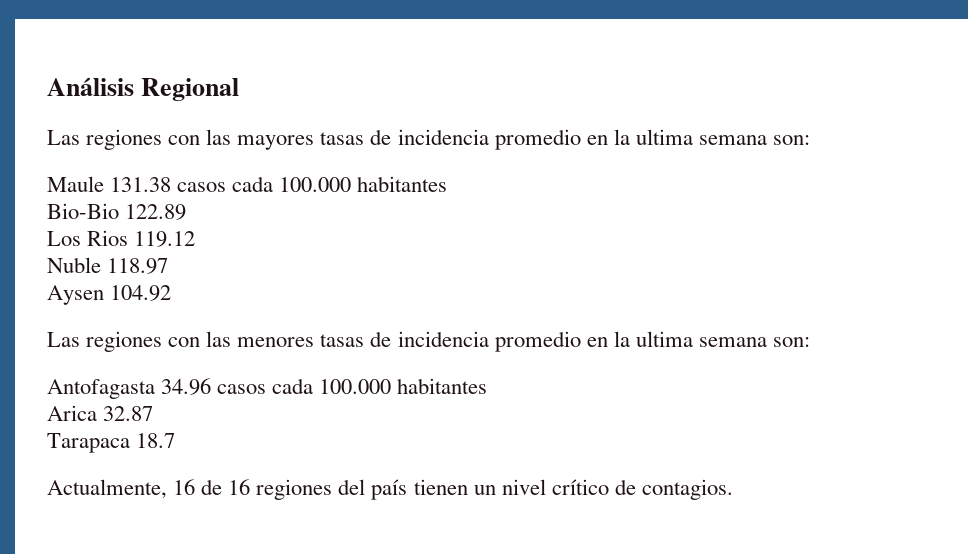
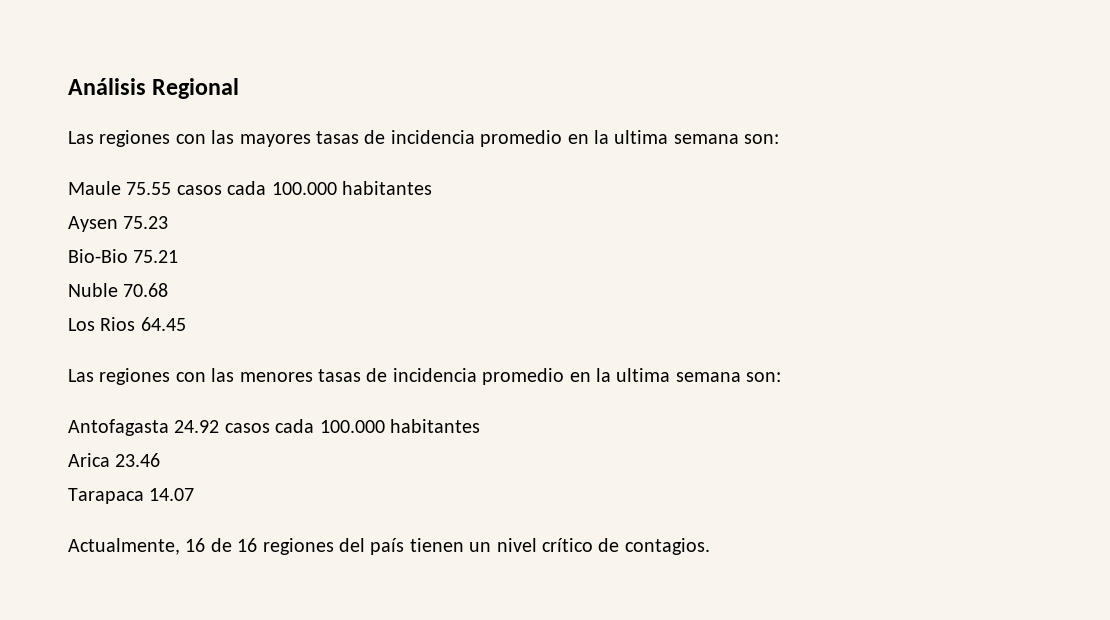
- Maule 131.38 casos cada 100.000 habitantes
+ Maule 75.55 casos cada 100.000 habitantes
+ Aysen 75.23
- Bio-Bio 122.89
+ Bio-Bio 75.21
+ Nuble 70.68
- Los Rios 119.12
- Nuble 118.97
- Aysen 104.92
+ Los Rios 64.45
- Antofagasta 34.96 casos cada 100.000 habitantes
+ Antofagasta 24.92 casos cada 100.000 habitantes
- Arica 32.87
+ Arica 23.46
- Tarapaca 18.7
+ Tarapaca 14.07

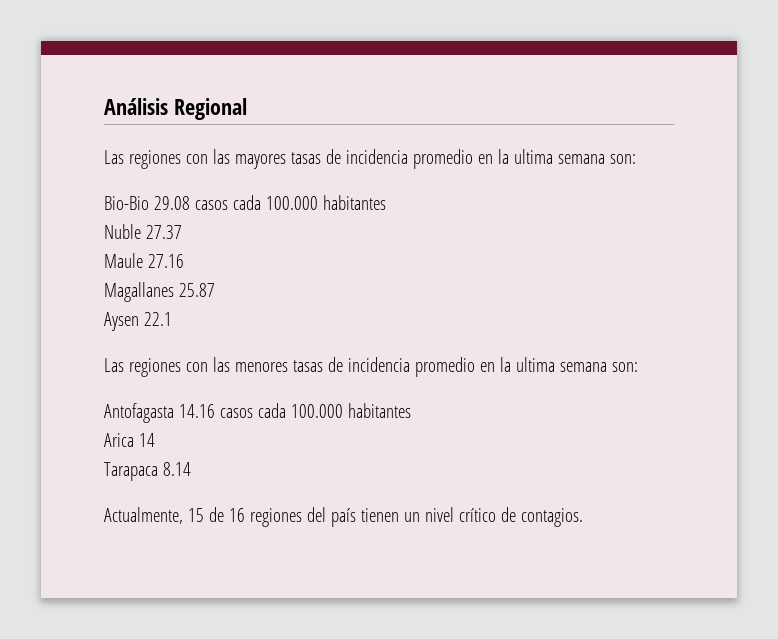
- Maule 75.55 casos cada 100.000 habitantes
- Aysen 75.23
- Bio-Bio 75.21
- Nuble 70.68
- Los Rios 64.45
+ Bio-Bio 29.08 casos cada 100.000 habitantes
+ Nuble 27.37
+ Maule 27.16
+ Magallanes 25.87
+ Aysen 22.1
- Antofagasta 24.92 casos cada 100.000 habitantes
+ Antofagasta 14.16 casos cada 100.000 habitantes
- Arica 23.46
+ Arica 14
- Tarapaca 14.07
+ Tarapaca 8.14
- Actualmente, 16 de 16 regiones del país tienen un nivel crítico de contagios.
+ Actualmente, 15 de 16 regiones del país tienen un nivel crítico de contagios.

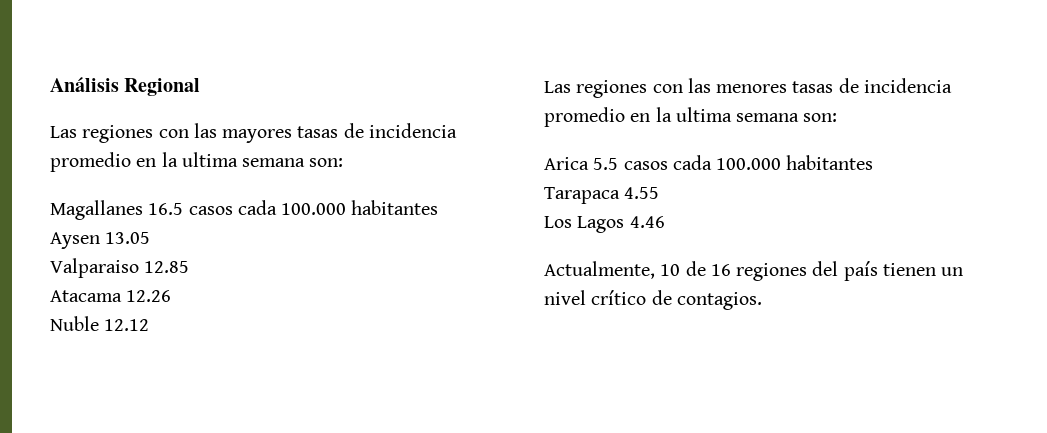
- Bio-Bio 29.08 casos cada 100.000 habitantes
- Nuble 27.37
- Maule 27.16
- Magallanes 25.87
- Aysen 22.1
+ Magallanes 16.5 casos cada 100.000 habitantes
+ Aysen 13.05
+ Valparaiso 12.85
+ Atacama 12.26
+ Nuble 12.12
- Antofagasta 14.16 casos cada 100.000 habitantes
- Arica 14
- Tarapaca 8.14
+ Arica 5.5 casos cada 100.000 habitantes
+ Tarapaca 4.55
+ Los Lagos 4.46
- Actualmente, 15 de 16 regiones del país tienen un nivel crítico de contagios.
+ Actualmente, 10 de 16 regiones del país tienen un nivel crítico de contagios.

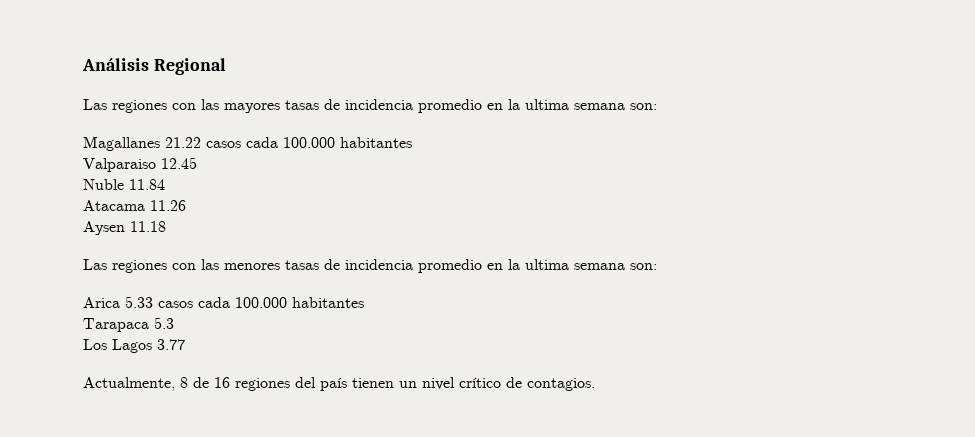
- Magallanes 16.5 casos cada 100.000 habitantes
- Aysen 13.05
- Valparaiso 12.85
- Atacama 12.26
- Nuble 12.12
+ Magallanes 21.22 casos cada 100.000 habitantes
+ Valparaiso 12.45
+ Nuble 11.84
+ Atacama 11.26
+ Aysen 11.18
- Arica 5.5 casos cada 100.000 habitantes
+ Arica 5.33 casos cada 100.000 habitantes
- Tarapaca 4.55
+ Tarapaca 5.3
- Los Lagos 4.46
+ Los Lagos 3.77
- Actualmente, 10 de 16 regiones del país tienen un nivel crítico de contagios.
+ Actualmente, 8 de 16 regiones del país tienen un nivel crítico de contagios.

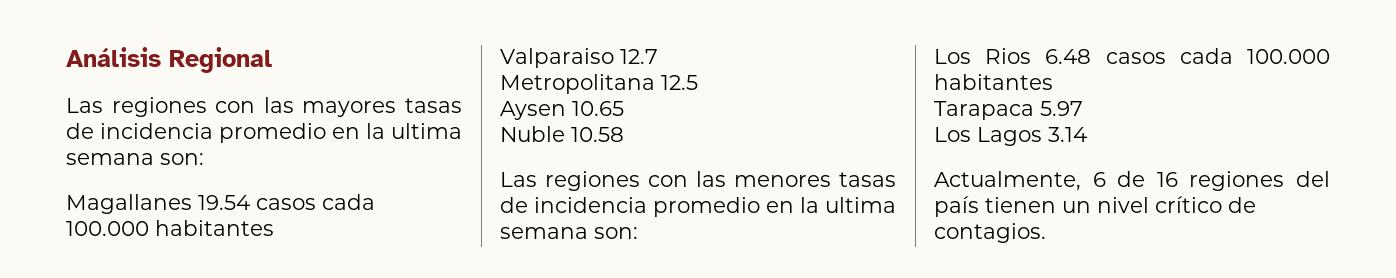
- Magallanes 21.22 casos cada 100.000 habitantes
+ Magallanes 19.54 casos cada 100.000 habitantes
- Valparaiso 12.45
- Nuble 11.84
- Atacama 11.26
- Aysen 11.18
+ Valparaiso 12.7
+ Metropolitana 12.5
+ Aysen 10.65
+ Nuble 10.58
- Arica 5.33 casos cada 100.000 habitantes
+ Los Rios 6.48 casos cada 100.000 habitantes
- Tarapaca 5.3
+ Tarapaca 5.97
- Los Lagos 3.77
+ Los Lagos 3.14
- Actualmente, 8 de 16 regiones del país tienen un nivel crítico de contagios.
+ Actualmente, 6 de 16 regiones del país tienen un nivel crítico de contagios.

